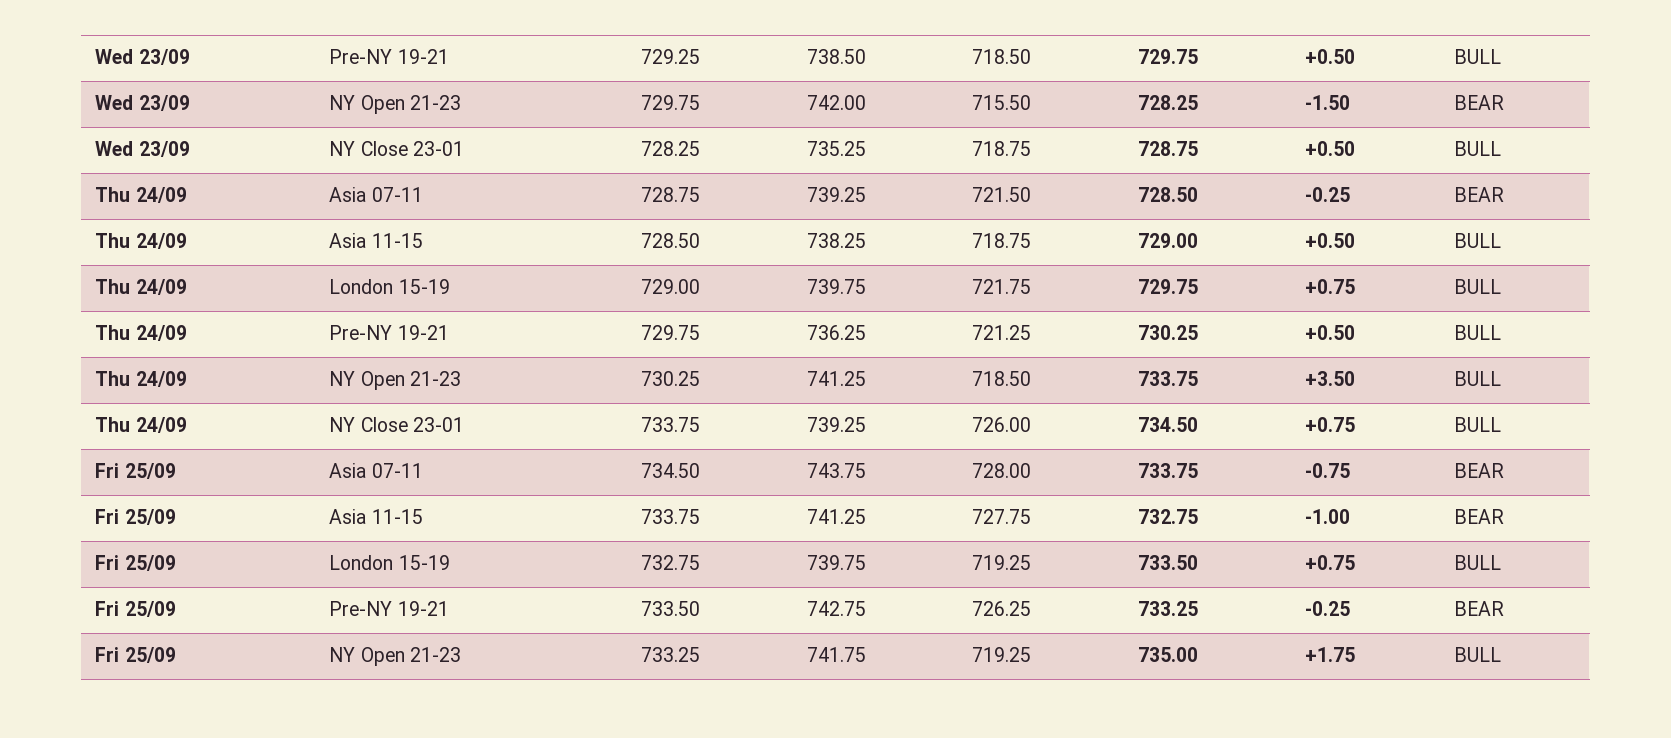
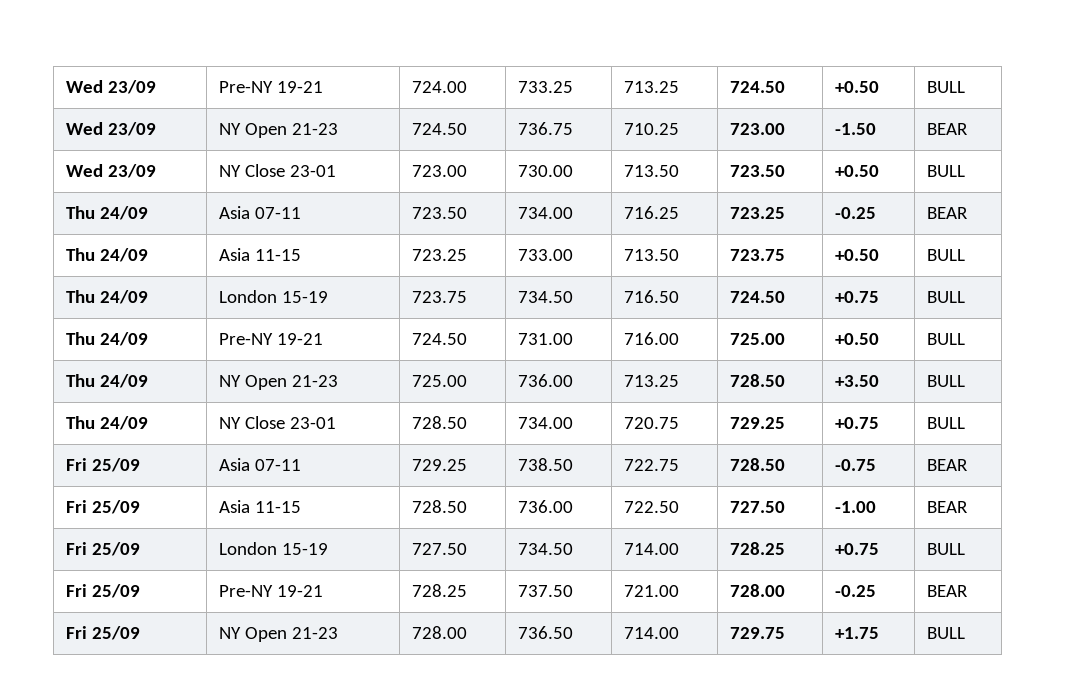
- Wed 23/09 | Pre-NY 19-21 | 729.25 | 738.50 | 718.50 | 729.75 | +0.50 | BULL
+ Wed 23/09 | Pre-NY 19-21 | 724.00 | 733.25 | 713.25 | 724.50 | +0.50 | BULL
- Wed 23/09 | NY Open 21-23 | 729.75 | 742.00 | 715.50 | 728.25 | -1.50 | BEAR
+ Wed 23/09 | NY Open 21-23 | 724.50 | 736.75 | 710.25 | 723.00 | -1.50 | BEAR
- Wed 23/09 | NY Close 23-01 | 728.25 | 735.25 | 718.75 | 728.75 | +0.50 | BULL
+ Wed 23/09 | NY Close 23-01 | 723.00 | 730.00 | 713.50 | 723.50 | +0.50 | BULL
- Thu 24/09 | Asia 07-11 | 728.75 | 739.25 | 721.50 | 728.50 | -0.25 | BEAR
+ Thu 24/09 | Asia 07-11 | 723.50 | 734.00 | 716.25 | 723.25 | -0.25 | BEAR
- Thu 24/09 | Asia 11-15 | 728.50 | 738.25 | 718.75 | 729.00 | +0.50 | BULL
+ Thu 24/09 | Asia 11-15 | 723.25 | 733.00 | 713.50 | 723.75 | +0.50 | BULL
- Thu 24/09 | London 15-19 | 729.00 | 739.75 | 721.75 | 729.75 | +0.75 | BULL
+ Thu 24/09 | London 15-19 | 723.75 | 734.50 | 716.50 | 724.50 | +0.75 | BULL
- Thu 24/09 | Pre-NY 19-21 | 729.75 | 736.25 | 721.25 | 730.25 | +0.50 | BULL
+ Thu 24/09 | Pre-NY 19-21 | 724.50 | 731.00 | 716.00 | 725.00 | +0.50 | BULL
- Thu 24/09 | NY Open 21-23 | 730.25 | 741.25 | 718.50 | 733.75 | +3.50 | BULL
+ Thu 24/09 | NY Open 21-23 | 725.00 | 736.00 | 713.25 | 728.50 | +3.50 | BULL
- Thu 24/09 | NY Close 23-01 | 733.75 | 739.25 | 726.00 | 734.50 | +0.75 | BULL
+ Thu 24/09 | NY Close 23-01 | 728.50 | 734.00 | 720.75 | 729.25 | +0.75 | BULL
- Fri 25/09 | Asia 07-11 | 734.50 | 743.75 | 728.00 | 733.75 | -0.75 | BEAR
+ Fri 25/09 | Asia 07-11 | 729.25 | 738.50 | 722.75 | 728.50 | -0.75 | BEAR
- Fri 25/09 | Asia 11-15 | 733.75 | 741.25 | 727.75 | 732.75 | -1.00 | BEAR
+ Fri 25/09 | Asia 11-15 | 728.50 | 736.00 | 722.50 | 727.50 | -1.00 | BEAR
- Fri 25/09 | London 15-19 | 732.75 | 739.75 | 719.25 | 733.50 | +0.75 | BULL
+ Fri 25/09 | London 15-19 | 727.50 | 734.50 | 714.00 | 728.25 | +0.75 | BULL
- Fri 25/09 | Pre-NY 19-21 | 733.50 | 742.75 | 726.25 | 733.25 | -0.25 | BEAR
+ Fri 25/09 | Pre-NY 19-21 | 728.25 | 737.50 | 721.00 | 728.00 | -0.25 | BEAR
- Fri 25/09 | NY Open 21-23 | 733.25 | 741.75 | 719.25 | 735.00 | +1.75 | BULL
+ Fri 25/09 | NY Open 21-23 | 728.00 | 736.50 | 714.00 | 729.75 | +1.75 | BULL

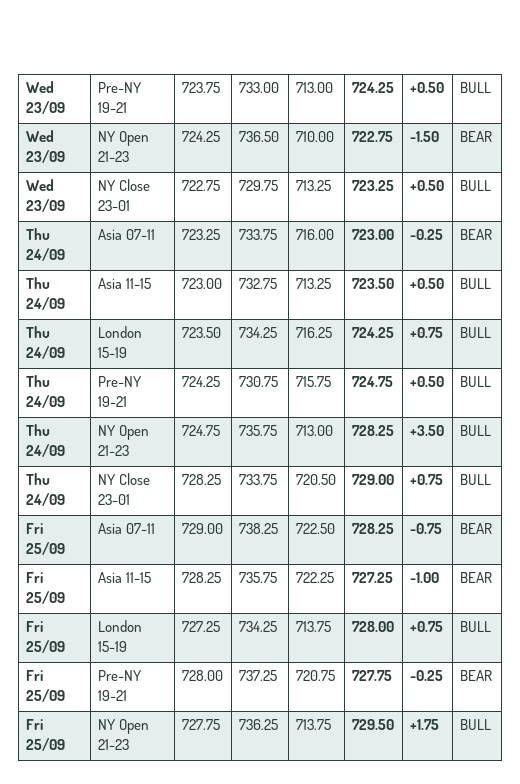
- Wed 23/09 | Pre-NY 19-21 | 724.00 | 733.25 | 713.25 | 724.50 | +0.50 | BULL
+ Wed 23/09 | Pre-NY 19-21 | 723.75 | 733.00 | 713.00 | 724.25 | +0.50 | BULL
- Wed 23/09 | NY Open 21-23 | 724.50 | 736.75 | 710.25 | 723.00 | -1.50 | BEAR
+ Wed 23/09 | NY Open 21-23 | 724.25 | 736.50 | 710.00 | 722.75 | -1.50 | BEAR
- Wed 23/09 | NY Close 23-01 | 723.00 | 730.00 | 713.50 | 723.50 | +0.50 | BULL
+ Wed 23/09 | NY Close 23-01 | 722.75 | 729.75 | 713.25 | 723.25 | +0.50 | BULL
- Thu 24/09 | Asia 07-11 | 723.50 | 734.00 | 716.25 | 723.25 | -0.25 | BEAR
+ Thu 24/09 | Asia 07-11 | 723.25 | 733.75 | 716.00 | 723.00 | -0.25 | BEAR
- Thu 24/09 | Asia 11-15 | 723.25 | 733.00 | 713.50 | 723.75 | +0.50 | BULL
+ Thu 24/09 | Asia 11-15 | 723.00 | 732.75 | 713.25 | 723.50 | +0.50 | BULL
- Thu 24/09 | London 15-19 | 723.75 | 734.50 | 716.50 | 724.50 | +0.75 | BULL
+ Thu 24/09 | London 15-19 | 723.50 | 734.25 | 716.25 | 724.25 | +0.75 | BULL
- Thu 24/09 | Pre-NY 19-21 | 724.50 | 731.00 | 716.00 | 725.00 | +0.50 | BULL
+ Thu 24/09 | Pre-NY 19-21 | 724.25 | 730.75 | 715.75 | 724.75 | +0.50 | BULL
- Thu 24/09 | NY Open 21-23 | 725.00 | 736.00 | 713.25 | 728.50 | +3.50 | BULL
+ Thu 24/09 | NY Open 21-23 | 724.75 | 735.75 | 713.00 | 728.25 | +3.50 | BULL
- Thu 24/09 | NY Close 23-01 | 728.50 | 734.00 | 720.75 | 729.25 | +0.75 | BULL
+ Thu 24/09 | NY Close 23-01 | 728.25 | 733.75 | 720.50 | 729.00 | +0.75 | BULL
- Fri 25/09 | Asia 07-11 | 729.25 | 738.50 | 722.75 | 728.50 | -0.75 | BEAR
+ Fri 25/09 | Asia 07-11 | 729.00 | 738.25 | 722.50 | 728.25 | -0.75 | BEAR
- Fri 25/09 | Asia 11-15 | 728.50 | 736.00 | 722.50 | 727.50 | -1.00 | BEAR
+ Fri 25/09 | Asia 11-15 | 728.25 | 735.75 | 722.25 | 727.25 | -1.00 | BEAR
- Fri 25/09 | London 15-19 | 727.50 | 734.50 | 714.00 | 728.25 | +0.75 | BULL
+ Fri 25/09 | London 15-19 | 727.25 | 734.25 | 713.75 | 728.00 | +0.75 | BULL
- Fri 25/09 | Pre-NY 19-21 | 728.25 | 737.50 | 721.00 | 728.00 | -0.25 | BEAR
+ Fri 25/09 | Pre-NY 19-21 | 728.00 | 737.25 | 720.75 | 727.75 | -0.25 | BEAR
- Fri 25/09 | NY Open 21-23 | 728.00 | 736.50 | 714.00 | 729.75 | +1.75 | BULL
+ Fri 25/09 | NY Open 21-23 | 727.75 | 736.25 | 713.75 | 729.50 | +1.75 | BULL

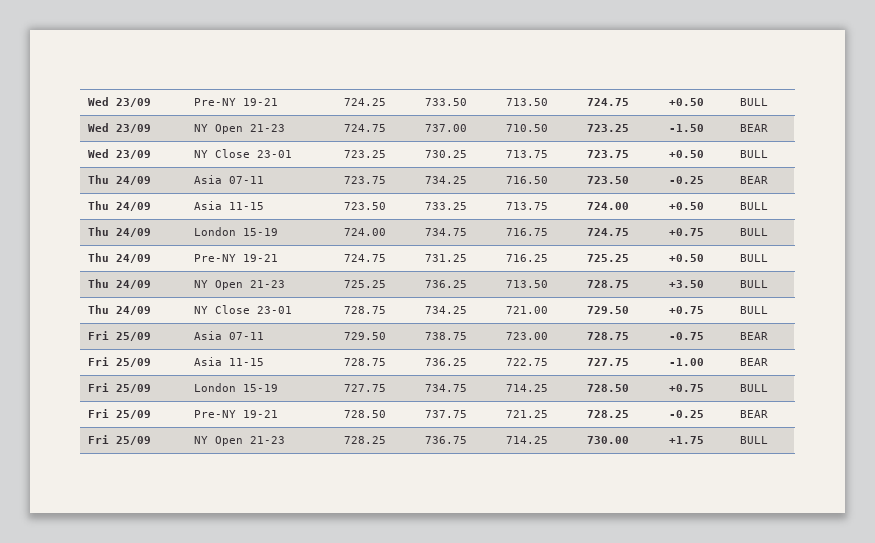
- Wed 23/09 | Pre-NY 19-21 | 723.75 | 733.00 | 713.00 | 724.25 | +0.50 | BULL
+ Wed 23/09 | Pre-NY 19-21 | 724.25 | 733.50 | 713.50 | 724.75 | +0.50 | BULL
- Wed 23/09 | NY Open 21-23 | 724.25 | 736.50 | 710.00 | 722.75 | -1.50 | BEAR
+ Wed 23/09 | NY Open 21-23 | 724.75 | 737.00 | 710.50 | 723.25 | -1.50 | BEAR
- Wed 23/09 | NY Close 23-01 | 722.75 | 729.75 | 713.25 | 723.25 | +0.50 | BULL
+ Wed 23/09 | NY Close 23-01 | 723.25 | 730.25 | 713.75 | 723.75 | +0.50 | BULL
- Thu 24/09 | Asia 07-11 | 723.25 | 733.75 | 716.00 | 723.00 | -0.25 | BEAR
+ Thu 24/09 | Asia 07-11 | 723.75 | 734.25 | 716.50 | 723.50 | -0.25 | BEAR
- Thu 24/09 | Asia 11-15 | 723.00 | 732.75 | 713.25 | 723.50 | +0.50 | BULL
+ Thu 24/09 | Asia 11-15 | 723.50 | 733.25 | 713.75 | 724.00 | +0.50 | BULL
- Thu 24/09 | London 15-19 | 723.50 | 734.25 | 716.25 | 724.25 | +0.75 | BULL
+ Thu 24/09 | London 15-19 | 724.00 | 734.75 | 716.75 | 724.75 | +0.75 | BULL
- Thu 24/09 | Pre-NY 19-21 | 724.25 | 730.75 | 715.75 | 724.75 | +0.50 | BULL
+ Thu 24/09 | Pre-NY 19-21 | 724.75 | 731.25 | 716.25 | 725.25 | +0.50 | BULL
- Thu 24/09 | NY Open 21-23 | 724.75 | 735.75 | 713.00 | 728.25 | +3.50 | BULL
+ Thu 24/09 | NY Open 21-23 | 725.25 | 736.25 | 713.50 | 728.75 | +3.50 | BULL
- Thu 24/09 | NY Close 23-01 | 728.25 | 733.75 | 720.50 | 729.00 | +0.75 | BULL
+ Thu 24/09 | NY Close 23-01 | 728.75 | 734.25 | 721.00 | 729.50 | +0.75 | BULL
- Fri 25/09 | Asia 07-11 | 729.00 | 738.25 | 722.50 | 728.25 | -0.75 | BEAR
+ Fri 25/09 | Asia 07-11 | 729.50 | 738.75 | 723.00 | 728.75 | -0.75 | BEAR
- Fri 25/09 | Asia 11-15 | 728.25 | 735.75 | 722.25 | 727.25 | -1.00 | BEAR
+ Fri 25/09 | Asia 11-15 | 728.75 | 736.25 | 722.75 | 727.75 | -1.00 | BEAR
- Fri 25/09 | London 15-19 | 727.25 | 734.25 | 713.75 | 728.00 | +0.75 | BULL
+ Fri 25/09 | London 15-19 | 727.75 | 734.75 | 714.25 | 728.50 | +0.75 | BULL
- Fri 25/09 | Pre-NY 19-21 | 728.00 | 737.25 | 720.75 | 727.75 | -0.25 | BEAR
+ Fri 25/09 | Pre-NY 19-21 | 728.50 | 737.75 | 721.25 | 728.25 | -0.25 | BEAR
- Fri 25/09 | NY Open 21-23 | 727.75 | 736.25 | 713.75 | 729.50 | +1.75 | BULL
+ Fri 25/09 | NY Open 21-23 | 728.25 | 736.75 | 714.25 | 730.00 | +1.75 | BULL

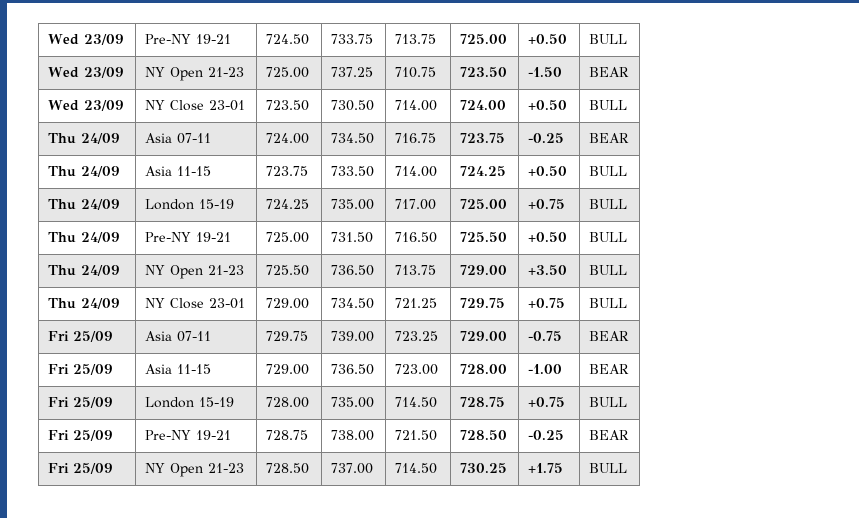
- Wed 23/09 | Pre-NY 19-21 | 724.25 | 733.50 | 713.50 | 724.75 | +0.50 | BULL
+ Wed 23/09 | Pre-NY 19-21 | 724.50 | 733.75 | 713.75 | 725.00 | +0.50 | BULL
- Wed 23/09 | NY Open 21-23 | 724.75 | 737.00 | 710.50 | 723.25 | -1.50 | BEAR
+ Wed 23/09 | NY Open 21-23 | 725.00 | 737.25 | 710.75 | 723.50 | -1.50 | BEAR
- Wed 23/09 | NY Close 23-01 | 723.25 | 730.25 | 713.75 | 723.75 | +0.50 | BULL
+ Wed 23/09 | NY Close 23-01 | 723.50 | 730.50 | 714.00 | 724.00 | +0.50 | BULL
- Thu 24/09 | Asia 07-11 | 723.75 | 734.25 | 716.50 | 723.50 | -0.25 | BEAR
+ Thu 24/09 | Asia 07-11 | 724.00 | 734.50 | 716.75 | 723.75 | -0.25 | BEAR
- Thu 24/09 | Asia 11-15 | 723.50 | 733.25 | 713.75 | 724.00 | +0.50 | BULL
+ Thu 24/09 | Asia 11-15 | 723.75 | 733.50 | 714.00 | 724.25 | +0.50 | BULL
- Thu 24/09 | London 15-19 | 724.00 | 734.75 | 716.75 | 724.75 | +0.75 | BULL
+ Thu 24/09 | London 15-19 | 724.25 | 735.00 | 717.00 | 725.00 | +0.75 | BULL
- Thu 24/09 | Pre-NY 19-21 | 724.75 | 731.25 | 716.25 | 725.25 | +0.50 | BULL
+ Thu 24/09 | Pre-NY 19-21 | 725.00 | 731.50 | 716.50 | 725.50 | +0.50 | BULL
- Thu 24/09 | NY Open 21-23 | 725.25 | 736.25 | 713.50 | 728.75 | +3.50 | BULL
+ Thu 24/09 | NY Open 21-23 | 725.50 | 736.50 | 713.75 | 729.00 | +3.50 | BULL
- Thu 24/09 | NY Close 23-01 | 728.75 | 734.25 | 721.00 | 729.50 | +0.75 | BULL
+ Thu 24/09 | NY Close 23-01 | 729.00 | 734.50 | 721.25 | 729.75 | +0.75 | BULL
- Fri 25/09 | Asia 07-11 | 729.50 | 738.75 | 723.00 | 728.75 | -0.75 | BEAR
+ Fri 25/09 | Asia 07-11 | 729.75 | 739.00 | 723.25 | 729.00 | -0.75 | BEAR
- Fri 25/09 | Asia 11-15 | 728.75 | 736.25 | 722.75 | 727.75 | -1.00 | BEAR
+ Fri 25/09 | Asia 11-15 | 729.00 | 736.50 | 723.00 | 728.00 | -1.00 | BEAR
- Fri 25/09 | London 15-19 | 727.75 | 734.75 | 714.25 | 728.50 | +0.75 | BULL
+ Fri 25/09 | London 15-19 | 728.00 | 735.00 | 714.50 | 728.75 | +0.75 | BULL
- Fri 25/09 | Pre-NY 19-21 | 728.50 | 737.75 | 721.25 | 728.25 | -0.25 | BEAR
+ Fri 25/09 | Pre-NY 19-21 | 728.75 | 738.00 | 721.50 | 728.50 | -0.25 | BEAR
- Fri 25/09 | NY Open 21-23 | 728.25 | 736.75 | 714.25 | 730.00 | +1.75 | BULL
+ Fri 25/09 | NY Open 21-23 | 728.50 | 737.00 | 714.50 | 730.25 | +1.75 | BULL

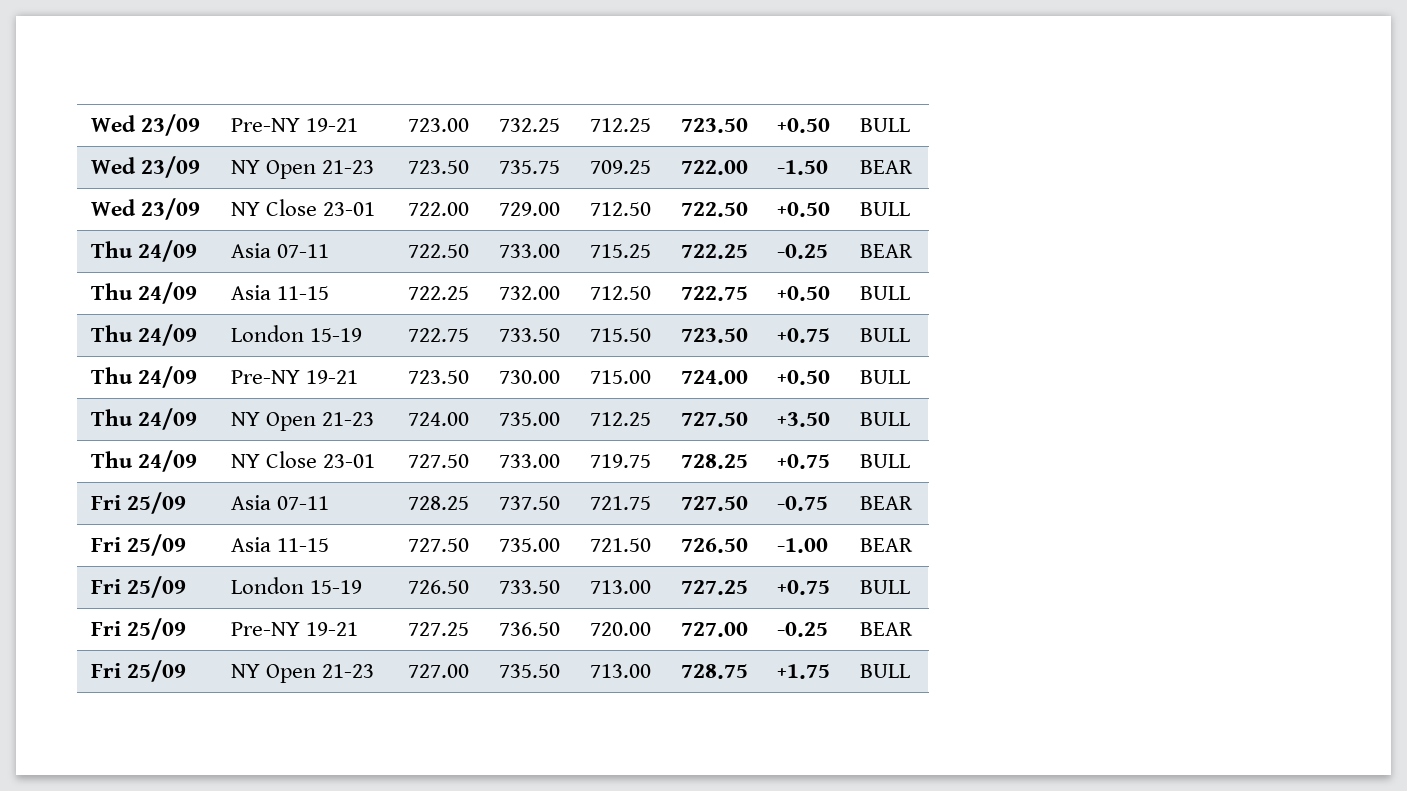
- Wed 23/09 | Pre-NY 19-21 | 724.50 | 733.75 | 713.75 | 725.00 | +0.50 | BULL
+ Wed 23/09 | Pre-NY 19-21 | 723.00 | 732.25 | 712.25 | 723.50 | +0.50 | BULL
- Wed 23/09 | NY Open 21-23 | 725.00 | 737.25 | 710.75 | 723.50 | -1.50 | BEAR
+ Wed 23/09 | NY Open 21-23 | 723.50 | 735.75 | 709.25 | 722.00 | -1.50 | BEAR
- Wed 23/09 | NY Close 23-01 | 723.50 | 730.50 | 714.00 | 724.00 | +0.50 | BULL
+ Wed 23/09 | NY Close 23-01 | 722.00 | 729.00 | 712.50 | 722.50 | +0.50 | BULL
- Thu 24/09 | Asia 07-11 | 724.00 | 734.50 | 716.75 | 723.75 | -0.25 | BEAR
+ Thu 24/09 | Asia 07-11 | 722.50 | 733.00 | 715.25 | 722.25 | -0.25 | BEAR
- Thu 24/09 | Asia 11-15 | 723.75 | 733.50 | 714.00 | 724.25 | +0.50 | BULL
+ Thu 24/09 | Asia 11-15 | 722.25 | 732.00 | 712.50 | 722.75 | +0.50 | BULL
- Thu 24/09 | London 15-19 | 724.25 | 735.00 | 717.00 | 725.00 | +0.75 | BULL
+ Thu 24/09 | London 15-19 | 722.75 | 733.50 | 715.50 | 723.50 | +0.75 | BULL
- Thu 24/09 | Pre-NY 19-21 | 725.00 | 731.50 | 716.50 | 725.50 | +0.50 | BULL
+ Thu 24/09 | Pre-NY 19-21 | 723.50 | 730.00 | 715.00 | 724.00 | +0.50 | BULL
- Thu 24/09 | NY Open 21-23 | 725.50 | 736.50 | 713.75 | 729.00 | +3.50 | BULL
+ Thu 24/09 | NY Open 21-23 | 724.00 | 735.00 | 712.25 | 727.50 | +3.50 | BULL
- Thu 24/09 | NY Close 23-01 | 729.00 | 734.50 | 721.25 | 729.75 | +0.75 | BULL
+ Thu 24/09 | NY Close 23-01 | 727.50 | 733.00 | 719.75 | 728.25 | +0.75 | BULL
- Fri 25/09 | Asia 07-11 | 729.75 | 739.00 | 723.25 | 729.00 | -0.75 | BEAR
+ Fri 25/09 | Asia 07-11 | 728.25 | 737.50 | 721.75 | 727.50 | -0.75 | BEAR
- Fri 25/09 | Asia 11-15 | 729.00 | 736.50 | 723.00 | 728.00 | -1.00 | BEAR
+ Fri 25/09 | Asia 11-15 | 727.50 | 735.00 | 721.50 | 726.50 | -1.00 | BEAR
- Fri 25/09 | London 15-19 | 728.00 | 735.00 | 714.50 | 728.75 | +0.75 | BULL
+ Fri 25/09 | London 15-19 | 726.50 | 733.50 | 713.00 | 727.25 | +0.75 | BULL
- Fri 25/09 | Pre-NY 19-21 | 728.75 | 738.00 | 721.50 | 728.50 | -0.25 | BEAR
+ Fri 25/09 | Pre-NY 19-21 | 727.25 | 736.50 | 720.00 | 727.00 | -0.25 | BEAR
- Fri 25/09 | NY Open 21-23 | 728.50 | 737.00 | 714.50 | 730.25 | +1.75 | BULL
+ Fri 25/09 | NY Open 21-23 | 727.00 | 735.50 | 713.00 | 728.75 | +1.75 | BULL

